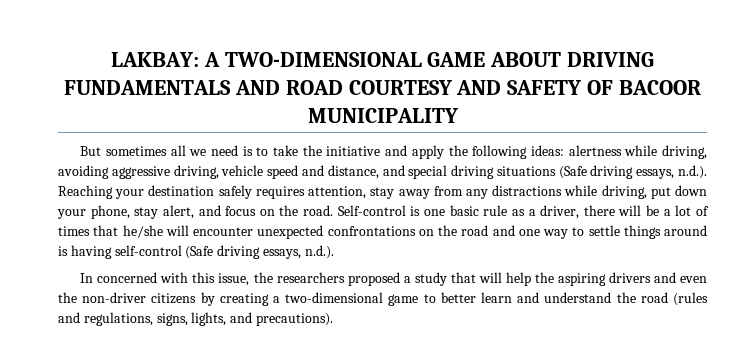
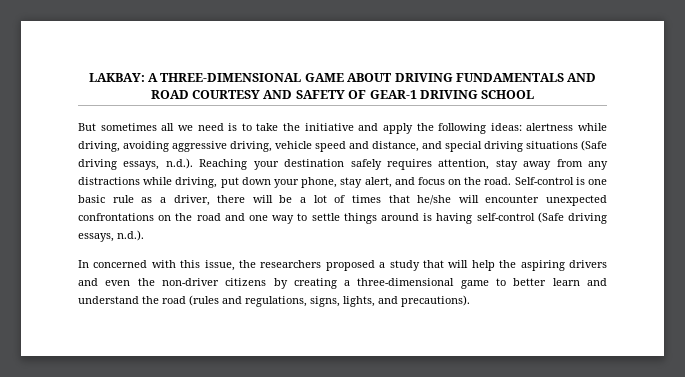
- LAKBAY: A TWO-DIMENSIONAL GAME ABOUT DRIVING FUNDAMENTALS AND ROAD COURTESY AND SAFETY OF BACOOR MUNICIPALITY
+ LAKBAY: A THREE-DIMENSIONAL GAME ABOUT DRIVING FUNDAMENTALS AND ROAD COURTESY AND SAFETY OF GEAR-1 DRIVING SCHOOL
- In concerned with this issue, the researchers proposed a study that will help the aspiring drivers and even the non-driver citizens by creating a two-dimensional game to better learn and understand the road (rules and regulations, signs, lights, and precautions).
+ In concerned with this issue, the researchers proposed a study that will help the aspiring drivers and even the non-driver citizens by creating a three-dimensional game to better learn and understand the road (rules and regulations, signs, lights, and precautions).

